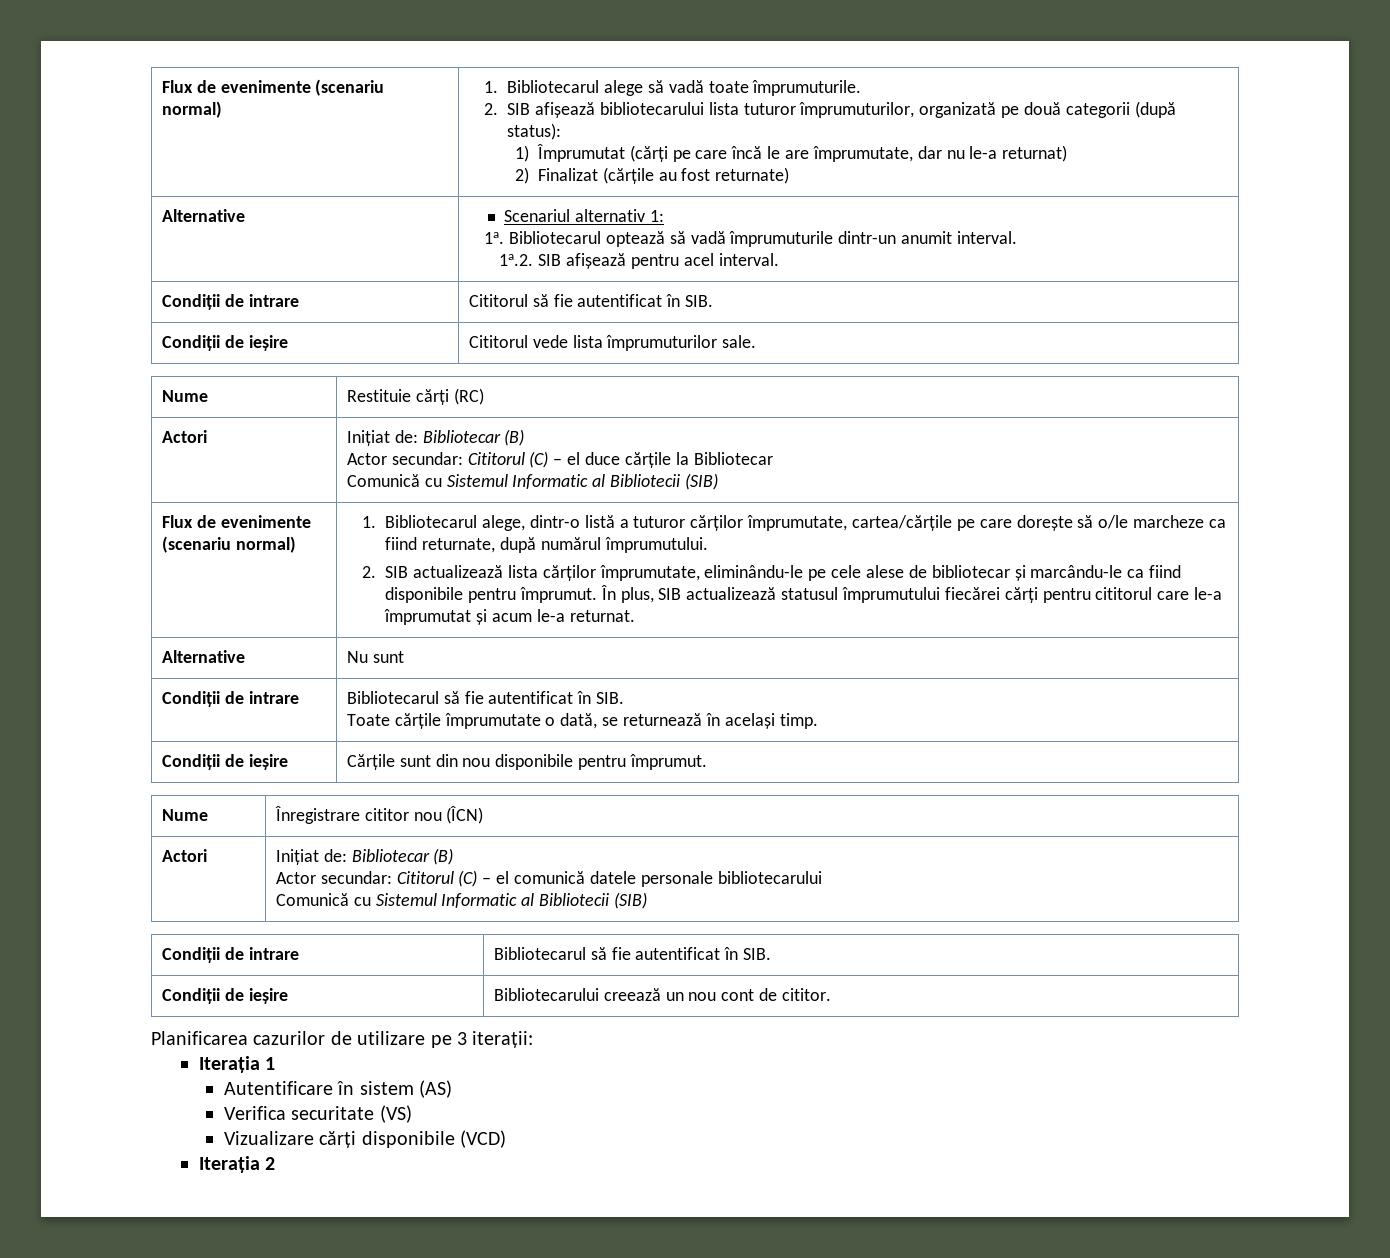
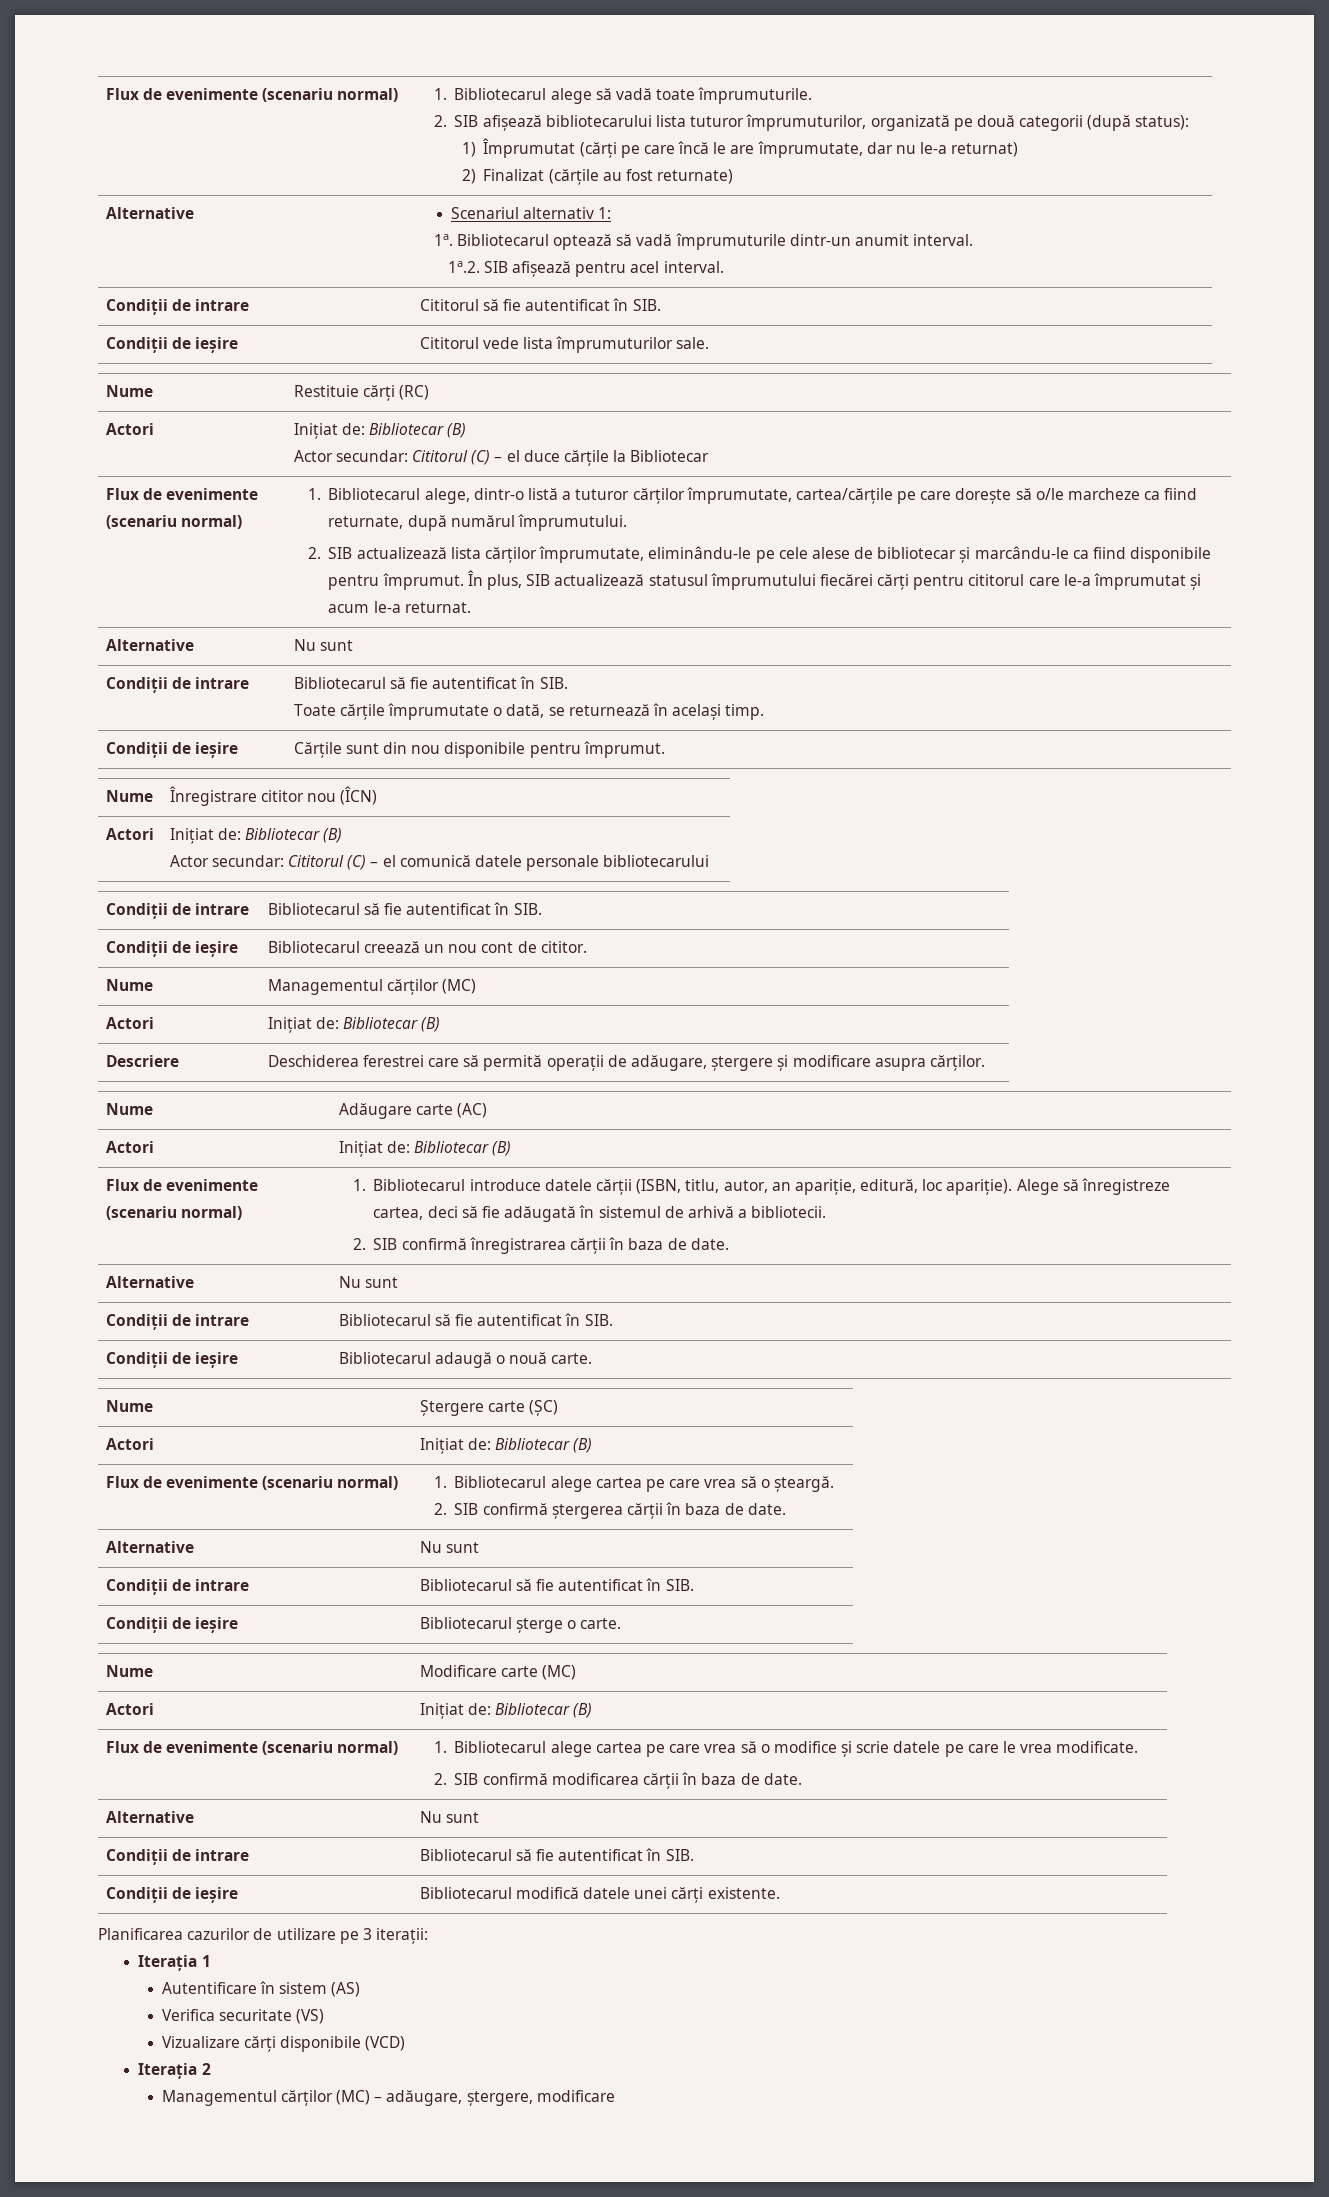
  Nume | Restituie cărți (RC)
  Actori | Inițiat de: Bibliotecar (B)
  Actor secundar: Cititorul (C) – el duce cărțile la Bibliotecar
- Comunică cu Sistemul Informatic al Bibliotecii (SIB)
  Nume | Înregistrare cititor nou (ÎCN)
  Actori | Inițiat de: Bibliotecar (B)
  Actor secundar: Cititorul (C) – el comunică datele personale bibliotecarului
- Comunică cu Sistemul Informatic al Bibliotecii (SIB)
- Condiții de ieșire | Bibliotecarului creează un nou cont de cititor.
+ Condiții de ieșire | Bibliotecarul creează un nou cont de cititor.
+ Nume | Managementul cărților (MC)
+ Actori | Inițiat de: Bibliotecar (B)
+ Descriere | Deschiderea ferestrei care să permită operații de adăugare, ștergere și modificare asupra cărților.
+ Nume | Adăugare carte (AC)
+ Actori | Inițiat de: Bibliotecar (B)
+ Flux de evenimente (scenariu normal) | 1. Bibliotecarul introduce datele cărții (ISBN, titlu, autor, an apariție, editură, loc apariție). Alege să înregistreze cartea, deci să fie adăugată în sistemul de arhivă a bibliotecii.
+ 2. SIB confirmă înregistrarea cărții în baza de date.
+ Alternative | Nu sunt
+ Condiții de intrare | Bibliotecarul să fie autentificat în SIB.
+ Condiții de ieșire | Bibliotecarul adaugă o nouă carte.
+ Nume | Ștergere carte (ȘC)
+ Actori | Inițiat de: Bibliotecar (B)
+ Flux de evenimente (scenariu normal) | 1. Bibliotecarul alege cartea pe care vrea să o șteargă.
+ 2. SIB confirmă ștergerea cărții în baza de date.
+ Alternative | Nu sunt
+ Condiții de intrare | Bibliotecarul să fie autentificat în SIB.
+ Condiții de ieșire | Bibliotecarul șterge o carte.
+ Nume | Modificare carte (MC)
+ Actori | Inițiat de: Bibliotecar (B)
+ Flux de evenimente (scenariu normal) | 1. Bibliotecarul alege cartea pe care vrea să o modifice și scrie datele pe care le vrea modificate.
+ 2. SIB confirmă modificarea cărții în baza de date.
+ Alternative | Nu sunt
+ Condiții de intrare | Bibliotecarul să fie autentificat în SIB.
+ Condiții de ieșire | Bibliotecarul modifică datele unei cărți existente.
+ Managementul cărților (MC) – adăugare, ștergere, modificare

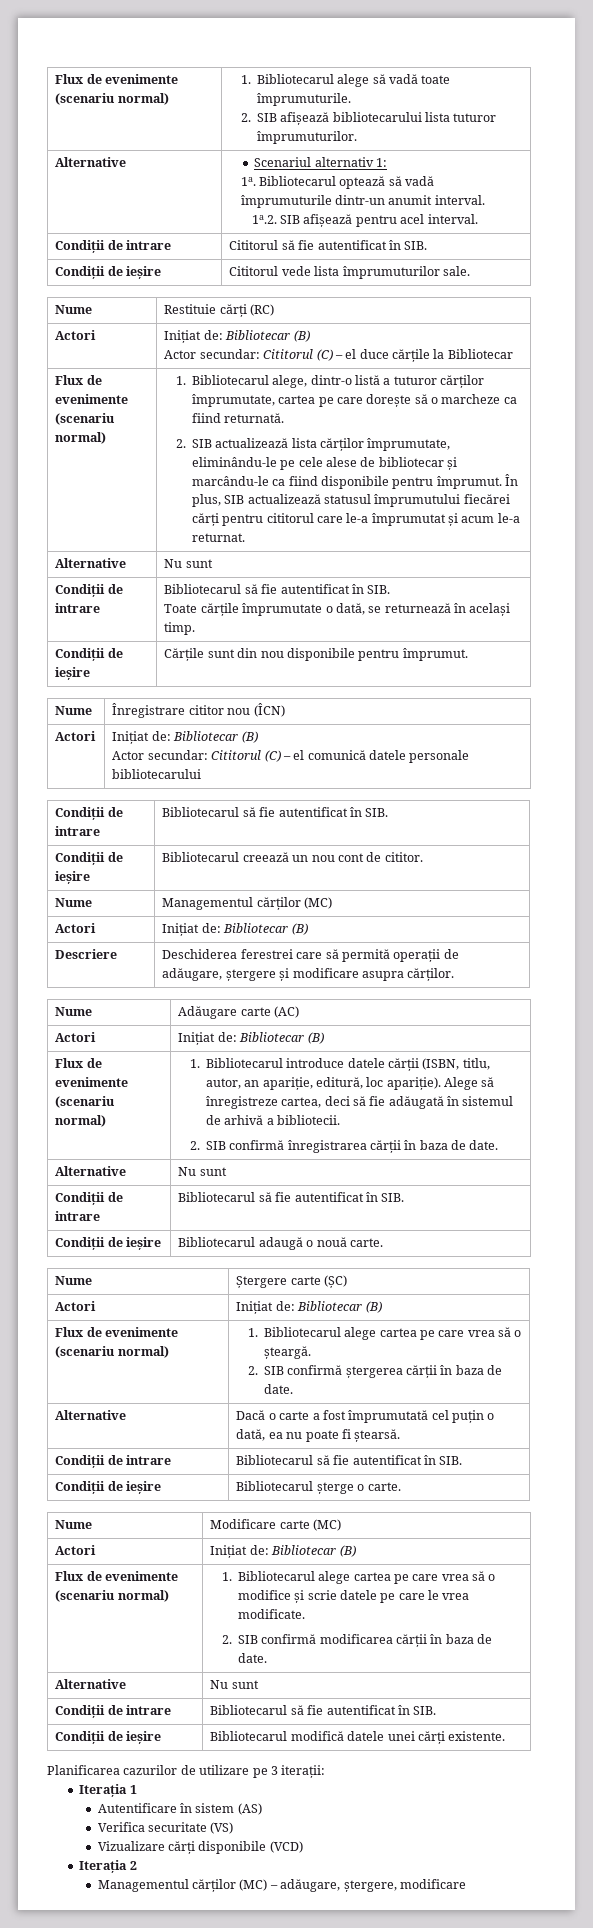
- 2. SIB afișează bibliotecarului lista tuturor împrumuturilor, organizată pe două categorii (după status):
- 1) Împrumutat (cărți pe care încă le are împrumutate, dar nu le-a returnat)
- 2) Finalizat (cărțile au fost returnate)
+ 2. SIB afișează bibliotecarului lista tuturor împrumuturilor.
- 1. Bibliotecarul alege, dintr-o listă a tuturor cărților împrumutate, cartea/cărțile pe care dorește să o/le marcheze ca fiind returnate, după numărul împrumutului.
+ 1. Bibliotecarul alege, dintr-o listă a tuturor cărților împrumutate, cartea pe care dorește să o marcheze ca fiind returnată.
  Flux de evenimente (scenariu normal) | 1. Bibliotecarul alege cartea pe care vrea să o șteargă.
  2. SIB confirmă ștergerea cărții în baza de date.
- Alternative | Nu sunt
+ Alternative | Dacă o carte a fost împrumutată cel puțin o dată, ea nu poate fi ștearsă.

